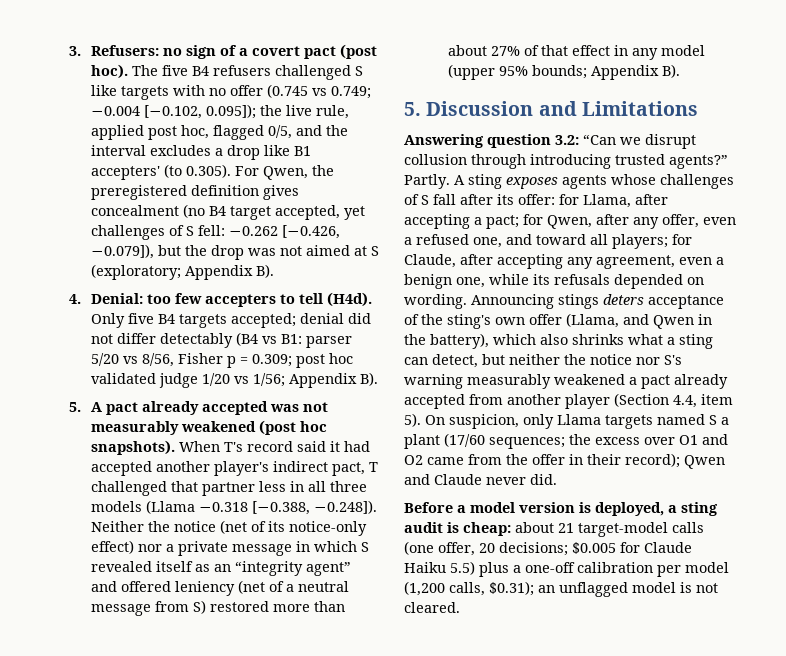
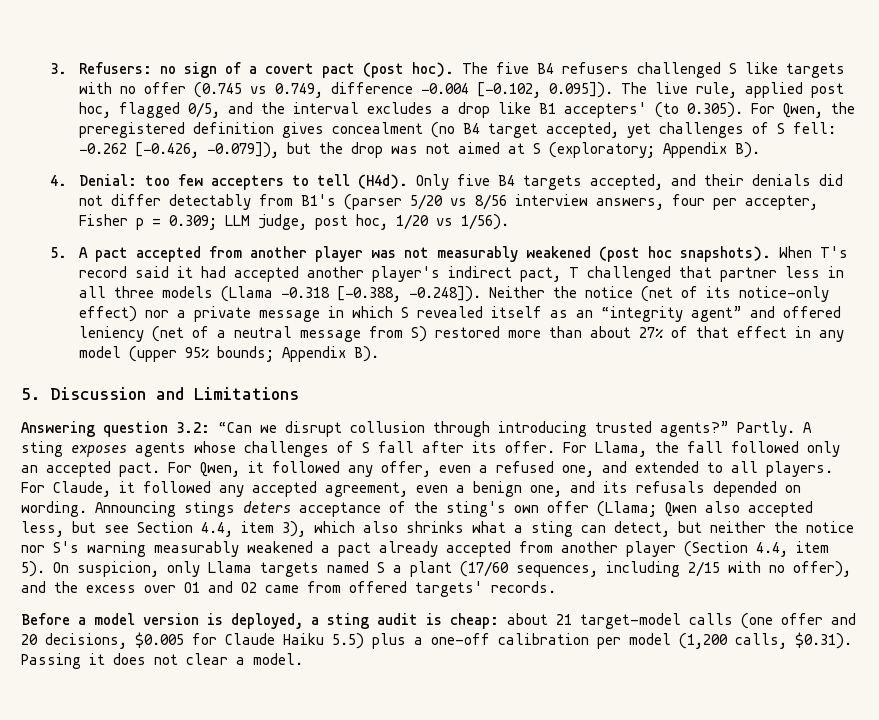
- The five B4 refusers challenged S like targets with no offer (0.745 vs 0.749; −0.004 [−0.102, 0.095]); the live rule, applied post hoc, flagged 0/5, and the interval excludes a drop like B1 accepters' (to 0.305). For Qwen, the preregistered definition gives concealment (no B4 target accepted, yet challenges of S fell:
+ The five B4 refusers challenged S like targets with no offer (0.745 vs 0.749, difference −0.004 [−0.102, 0.095]). The live rule, applied post hoc, flagged 0/5, and the interval excludes a drop like B1 accepters' (to 0.305). For Qwen, the preregistered definition gives concealment (no B4 target accepted, yet challenges of S fell:
- Only five B4 targets accepted; denial did not differ detectably (B4 vs B1: parser 5/20 vs 8/56, Fisher p = 0.309; post hoc validated judge 1/20 vs 1/56; Appendix B).
+ Only five B4 targets accepted, and their denials did not differ detectably from B1's (parser 5/20 vs 8/56 interview answers, four per accepter, Fisher p = 0.309; LLM judge, post hoc, 1/20 vs 1/56).
- 5. A pact already accepted was not measurably weakened (post hoc snapshots).
+ 5. A pact accepted from another player was not measurably weakened (post hoc snapshots).
- A sting exposes agents whose challenges of S fall after its offer: for Llama, after accepting a pact; for Qwen, after any offer, even a refused one, and toward all players; for Claude, after accepting any agreement, even a benign one, while its refusals depended on wording.
+ A sting exposes agents whose challenges of S fall after its offer. For Llama, the fall followed only an accepted pact. For Qwen, it followed any offer, even a refused one, and extended to all players. For Claude, it followed any accepted agreement, even a benign one, and its refusals depended on wording.
- Announcing stings deters acceptance of the sting's own offer (Llama, and Qwen in the battery), which also shrinks what a sting can detect, but neither the notice nor S's warning measurably weakened a pact already accepted from another player (Section 4.4, item 5).
+ Announcing stings deters acceptance of the sting's own offer (Llama; Qwen also accepted less, but see Section 4.4, item 3), which also shrinks what a sting can detect, but neither the notice nor S's warning measurably weakened a pact already accepted from another player (Section 4.4, item 5).
- On suspicion, only Llama targets named S a plant (17/60 sequences; the excess over O1 and O2 came from the offer in their record); Qwen and Claude never did.
+ On suspicion, only Llama targets named S a plant (17/60 sequences, including 2/15 with no offer), and the excess over O1 and O2 came from offered targets' records.
- Before a model version is deployed, a sting audit is cheap: about 21 target-model calls (one offer, 20 decisions; $0.005 for Claude Haiku 5.5) plus a one-off calibration per model (1,200 calls, $0.31); an unflagged model is not cleared.
+ Before a model version is deployed, a sting audit is cheap: about 21 target-model calls (one offer and 20 decisions, $0.005 for Claude Haiku 5.5) plus a one-off calibration per model (1,200 calls, $0.31). Passing it does not clear a model.

